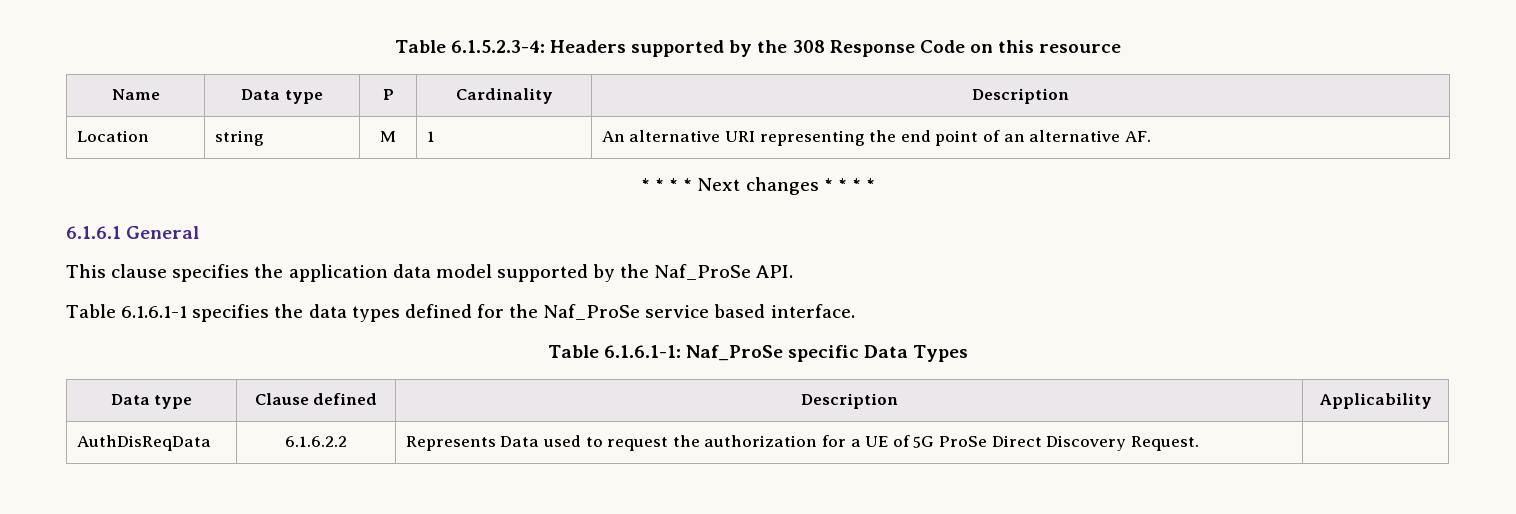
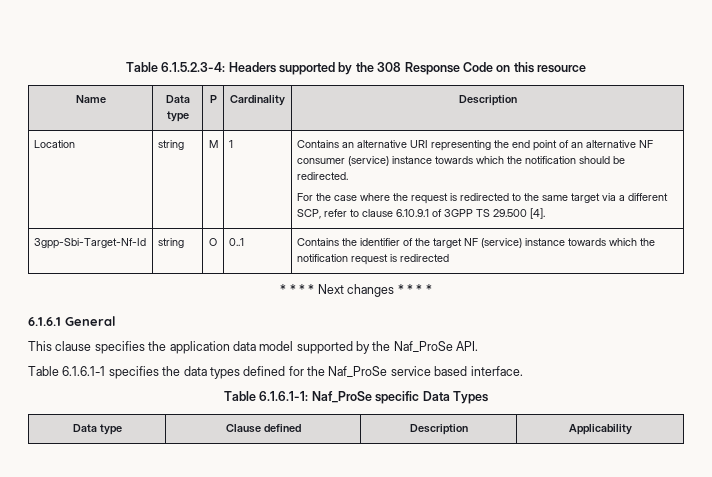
- An alternative URI representing the end point of an alternative AF.
+ Contains an alternative URI representing the end point of an alternative NF consumer (service) instance towards which the notification should be redirected.
+ For the case where the request is redirected to the same target via a different SCP, refer to clause 6.10.9.1 of 3GPP TS 29.500 [4].
+ 3gpp-Sbi-Target-Nf-Id | string | O | 0..1 | Contains the identifier of the target NF (service) instance towards which the notification request is redirected
- AuthDisReqData | 6.1.6.2.2 | Represents Data used to request the authorization for a UE of 5G ProSe Direct Discovery Request. |

